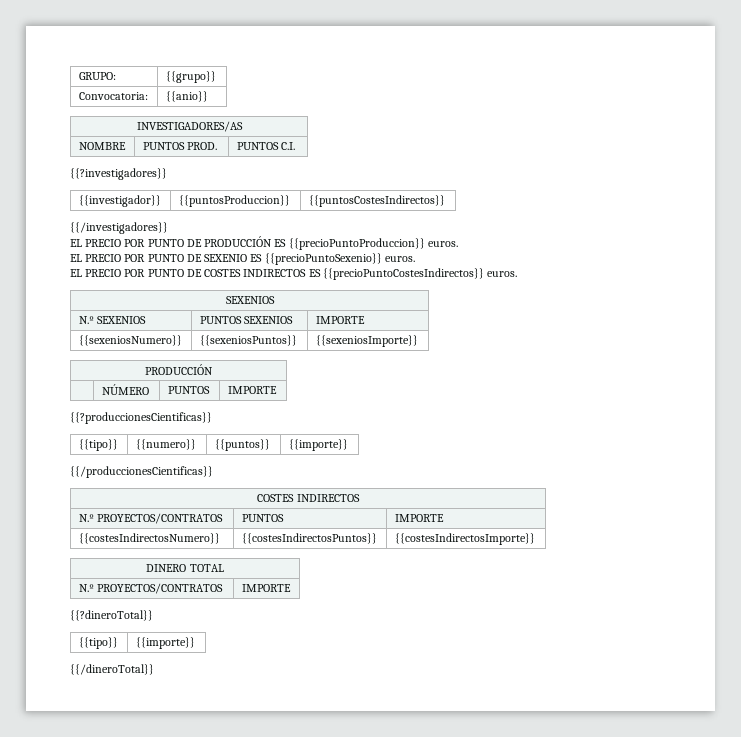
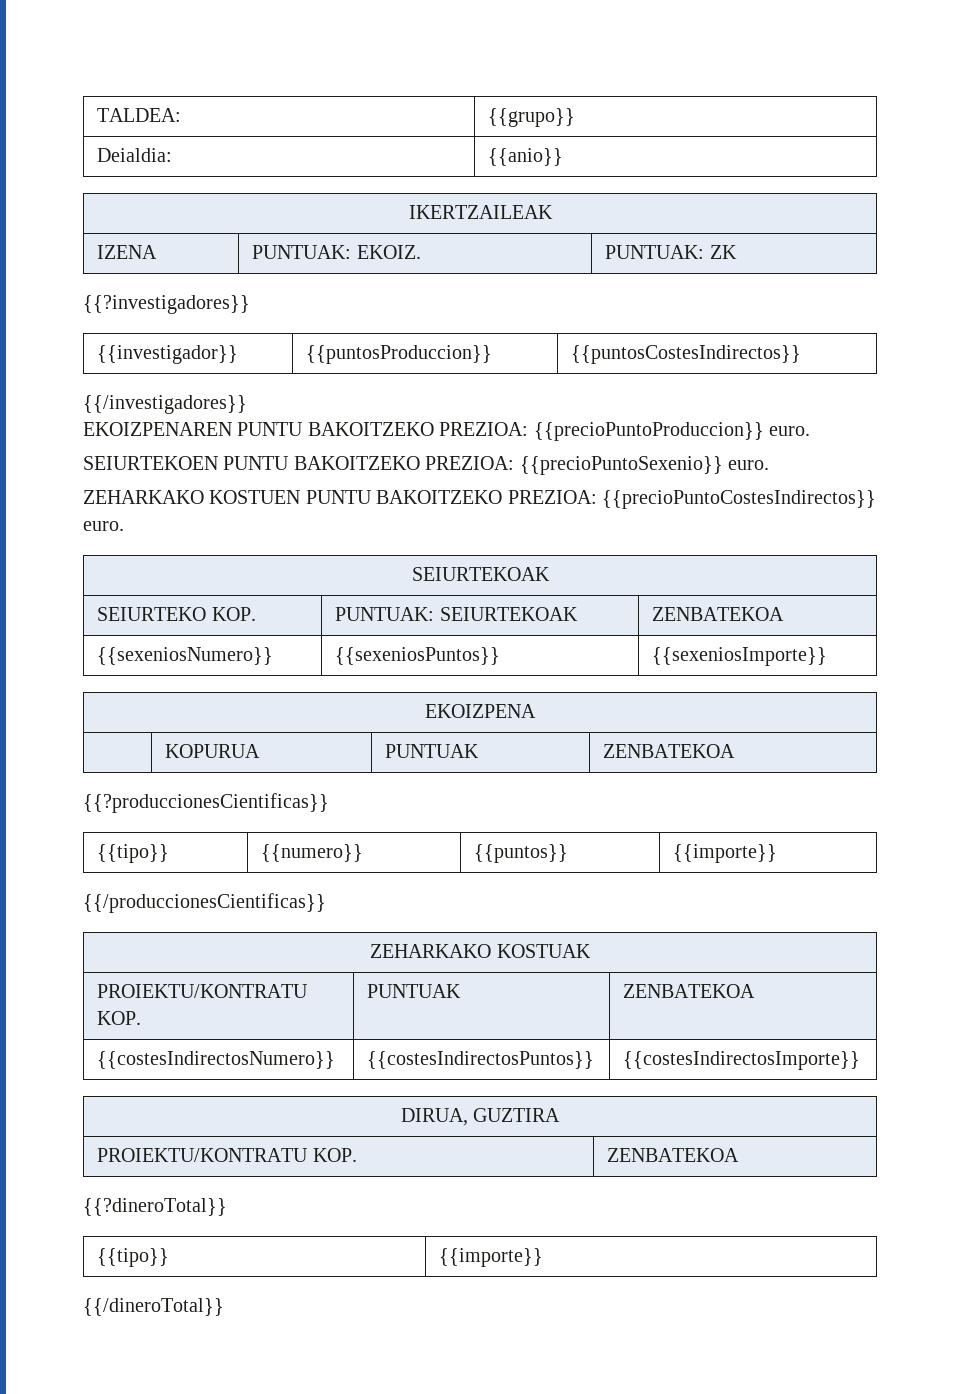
- GRUPO: | {{grupo}}
+ TALDEA: | {{grupo}}
- Convocatoria: | {{anio}}
+ Deialdia: | {{anio}}
- INVESTIGADORES/AS
- NOMBRE | PUNTOS PROD. | PUNTOS C.I.
+ IKERTZAILEAK
+ IZENA | PUNTUAK: EKOIZ. | PUNTUAK: ZK
- EL PRECIO POR PUNTO DE PRODUCCIÓN ES {{precioPuntoProduccion}} euros.
- EL PRECIO POR PUNTO DE SEXENIO ES {{precioPuntoSexenio}} euros.
- EL PRECIO POR PUNTO DE COSTES INDIRECTOS ES {{precioPuntoCostesIndirectos}} euros.
- SEXENIOS
- N.º SEXENIOS | PUNTOS SEXENIOS | IMPORTE
+ EKOIZPENAREN PUNTU BAKOITZEKO PREZIOA: {{precioPuntoProduccion}} euro.
+ SEIURTEKOEN PUNTU BAKOITZEKO PREZIOA: {{precioPuntoSexenio}} euro.
+ ZEHARKAKO KOSTUEN PUNTU BAKOITZEKO PREZIOA: {{precioPuntoCostesIndirectos}} euro.
+ SEIURTEKOAK
+ SEIURTEKO KOP. | PUNTUAK: SEIURTEKOAK | ZENBATEKOA
  {{sexeniosNumero}} | {{sexeniosPuntos}} | {{sexeniosImporte}}
- PRODUCCIÓN
- | NÚMERO | PUNTOS | IMPORTE
+ EKOIZPENA
+ | KOPURUA | PUNTUAK | ZENBATEKOA
  {{/produccionesCientificas}}
- COSTES INDIRECTOS
- N.º PROYECTOS/CONTRATOS | PUNTOS | IMPORTE
+ ZEHARKAKO KOSTUAK
+ PROIEKTU/KONTRATU KOP. | PUNTUAK | ZENBATEKOA
  {{costesIndirectosNumero}} | {{costesIndirectosPuntos}} | {{costesIndirectosImporte}}
- DINERO TOTAL
- N.º PROYECTOS/CONTRATOS | IMPORTE
+ DIRUA, GUZTIRA
+ PROIEKTU/KONTRATU KOP. | ZENBATEKOA

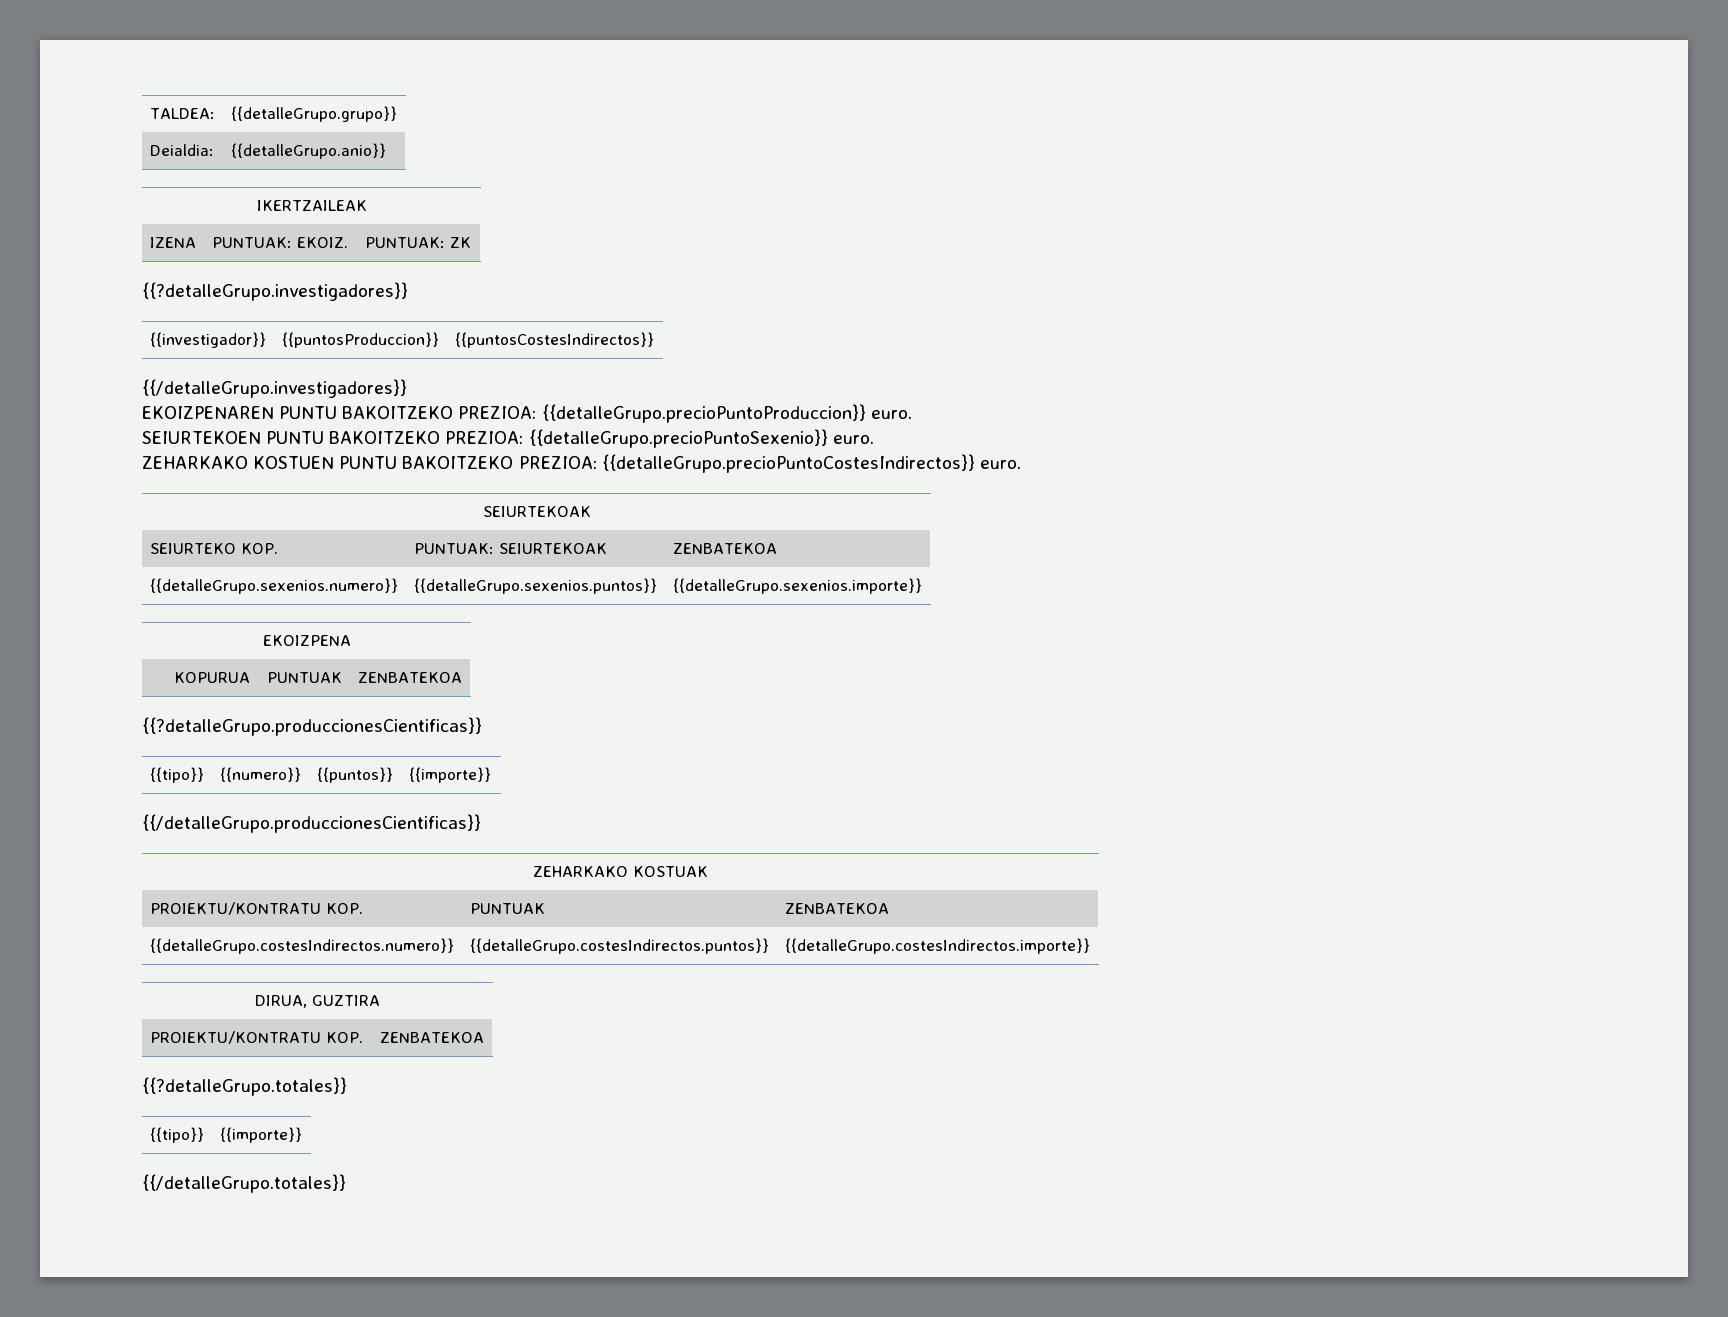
- TALDEA: | {{grupo}}
+ TALDEA: | {{detalleGrupo.grupo}}
- Deialdia: | {{anio}}
+ Deialdia: | {{detalleGrupo.anio}}
- {{?investigadores}}
+ {{?detalleGrupo.investigadores}}
- {{/investigadores}}
+ {{/detalleGrupo.investigadores}}
- EKOIZPENAREN PUNTU BAKOITZEKO PREZIOA: {{precioPuntoProduccion}} euro.
+ EKOIZPENAREN PUNTU BAKOITZEKO PREZIOA: {{detalleGrupo.precioPuntoProduccion}} euro.
- SEIURTEKOEN PUNTU BAKOITZEKO PREZIOA: {{precioPuntoSexenio}} euro.
+ SEIURTEKOEN PUNTU BAKOITZEKO PREZIOA: {{detalleGrupo.precioPuntoSexenio}} euro.
- ZEHARKAKO KOSTUEN PUNTU BAKOITZEKO PREZIOA: {{precioPuntoCostesIndirectos}} euro.
+ ZEHARKAKO KOSTUEN PUNTU BAKOITZEKO PREZIOA: {{detalleGrupo.precioPuntoCostesIndirectos}} euro.
- {{sexeniosNumero}} | {{sexeniosPuntos}} | {{sexeniosImporte}}
+ {{detalleGrupo.sexenios.numero}} | {{detalleGrupo.sexenios.puntos}} | {{detalleGrupo.sexenios.importe}}
- {{?produccionesCientificas}}
+ {{?detalleGrupo.produccionesCientificas}}
- {{/produccionesCientificas}}
+ {{/detalleGrupo.produccionesCientificas}}
- {{costesIndirectosNumero}} | {{costesIndirectosPuntos}} | {{costesIndirectosImporte}}
+ {{detalleGrupo.costesIndirectos.numero}} | {{detalleGrupo.costesIndirectos.puntos}} | {{detalleGrupo.costesIndirectos.importe}}
- {{?dineroTotal}}
+ {{?detalleGrupo.totales}}
- {{/dineroTotal}}
+ {{/detalleGrupo.totales}}

